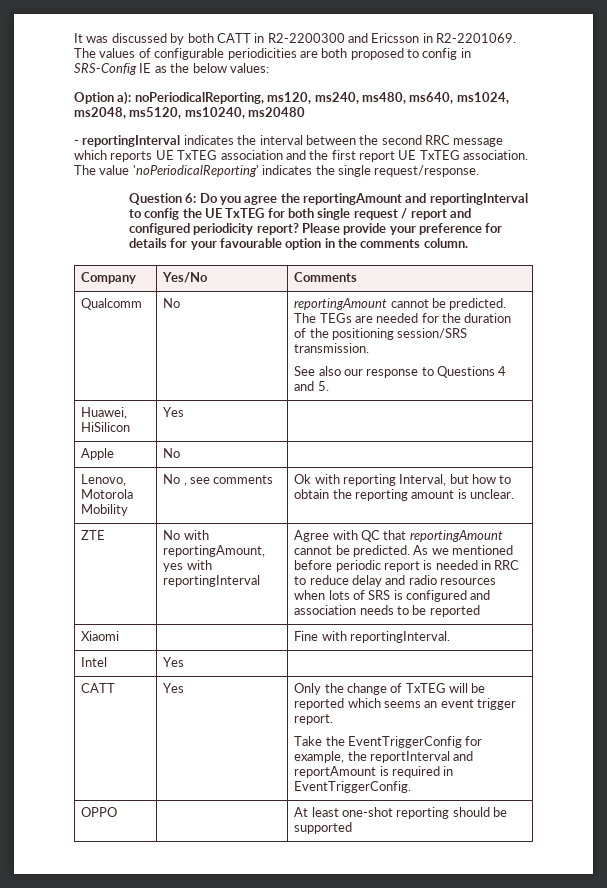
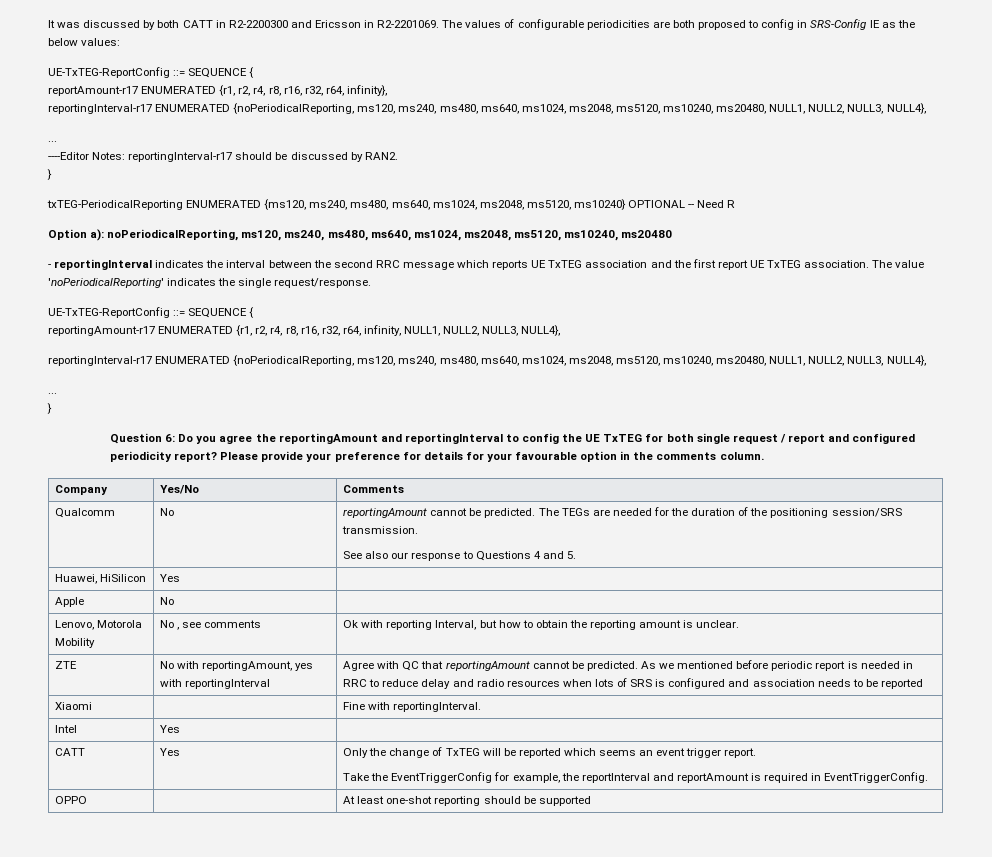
  The values of configurable periodicities are both proposed to config in SRS-Config IE as the below values:
+ UE-TxTEG-ReportConfig ::= SEQUENCE {
+ reportAmount-r17 ENUMERATED {r1, r2, r4, r8, r16, r32, r64, infinity},
+ reportingInterval-r17 ENUMERATED {noPeriodicalReporting, ms120, ms240, ms480, ms640, ms1024, ms2048, ms5120, ms10240, ms20480, NULL1, NULL2, NULL3, NULL4},
+ ...
+ ----Editor Notes: reportingInterval-r17 should be discussed by RAN2.
+ }
+ txTEG-PeriodicalReporting ENUMERATED {ms120, ms240, ms480, ms640, ms1024, ms2048, ms5120, ms10240} OPTIONAL -- Need R
  The value 'noPeriodicalReporting' indicates the single request/response.
+ UE-TxTEG-ReportConfig ::= SEQUENCE {
+ reportingAmount-r17 ENUMERATED {r1, r2, r4, r8, r16, r32, r64, infinity, NULL1, NULL2, NULL3, NULL4},
+ reportingInterval-r17 ENUMERATED {noPeriodicalReporting, ms120, ms240, ms480, ms640, ms1024, ms2048, ms5120, ms10240, ms20480, NULL1, NULL2, NULL3, NULL4},
+ ...
+ }

